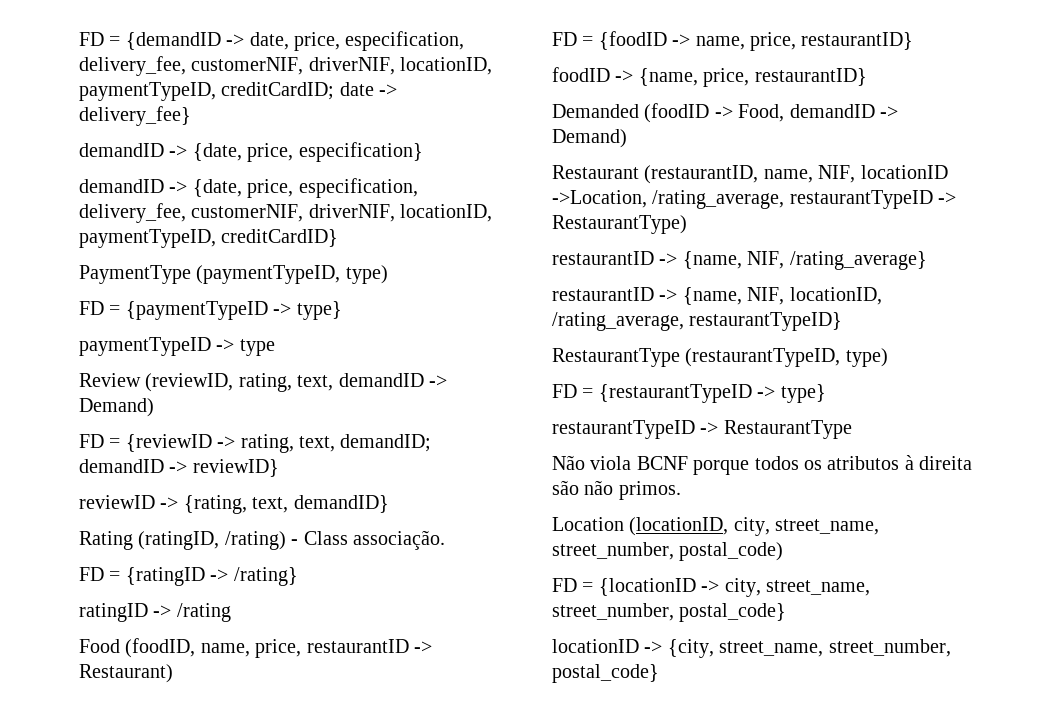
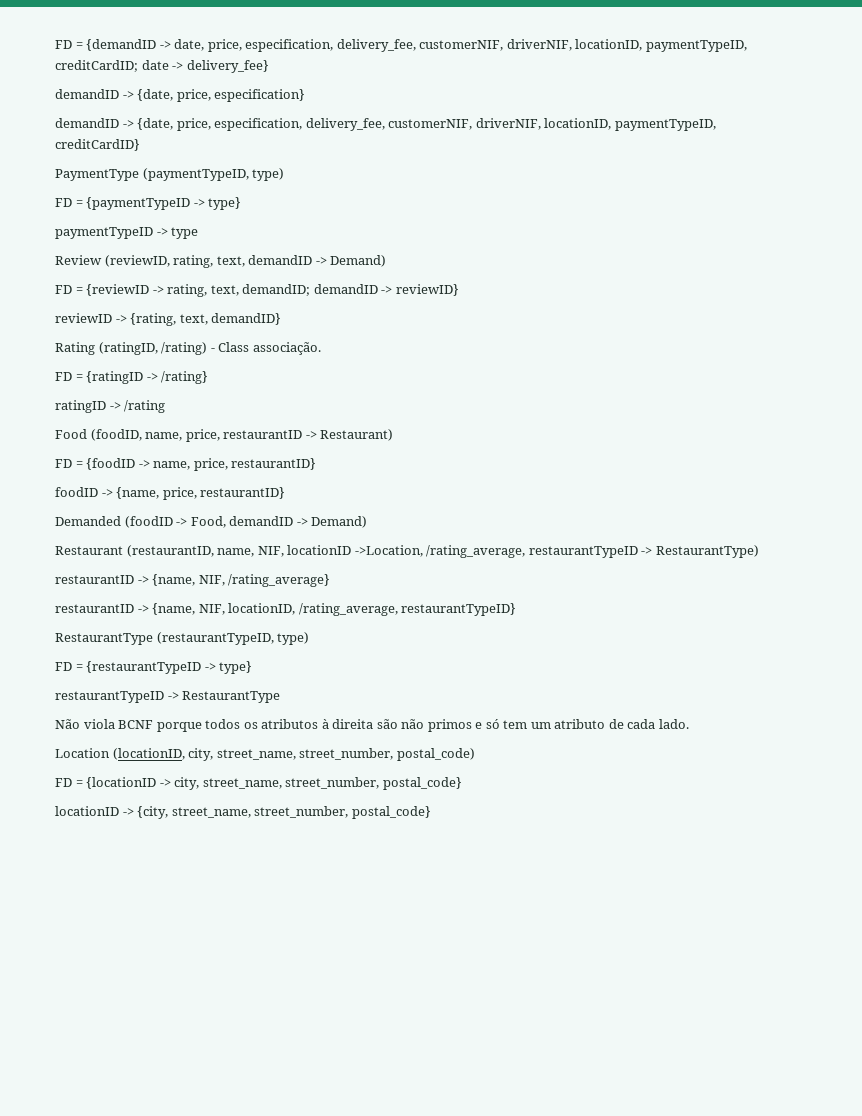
- Não viola BCNF porque todos os atributos à direita são não primos.
+ Não viola BCNF porque todos os atributos à direita são não primos e só tem um atributo de cada lado.

